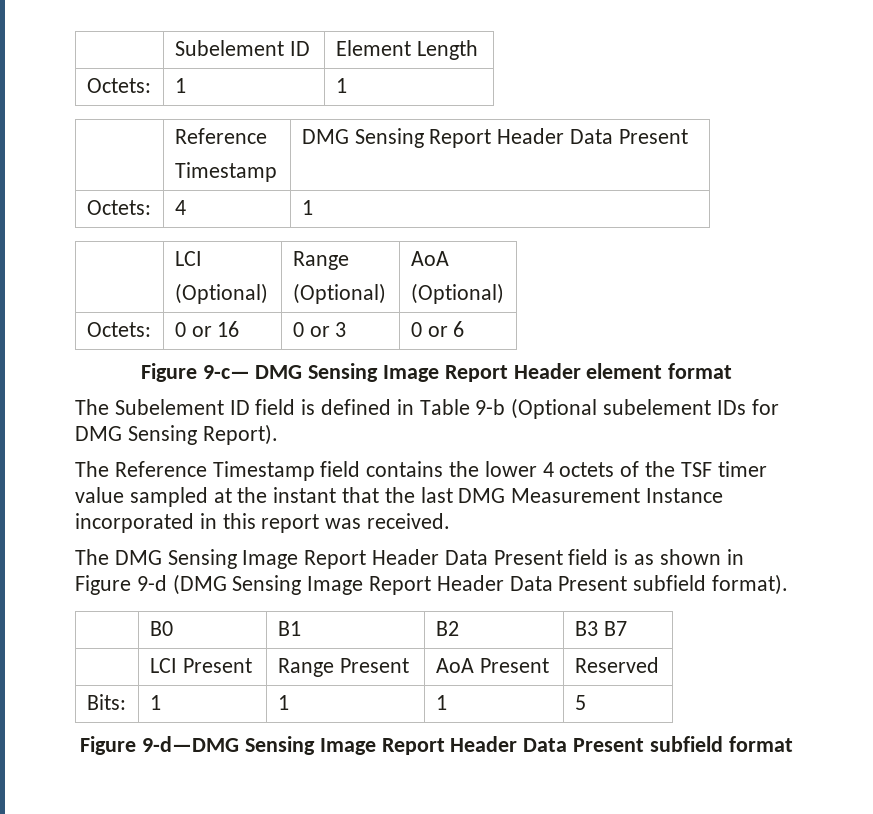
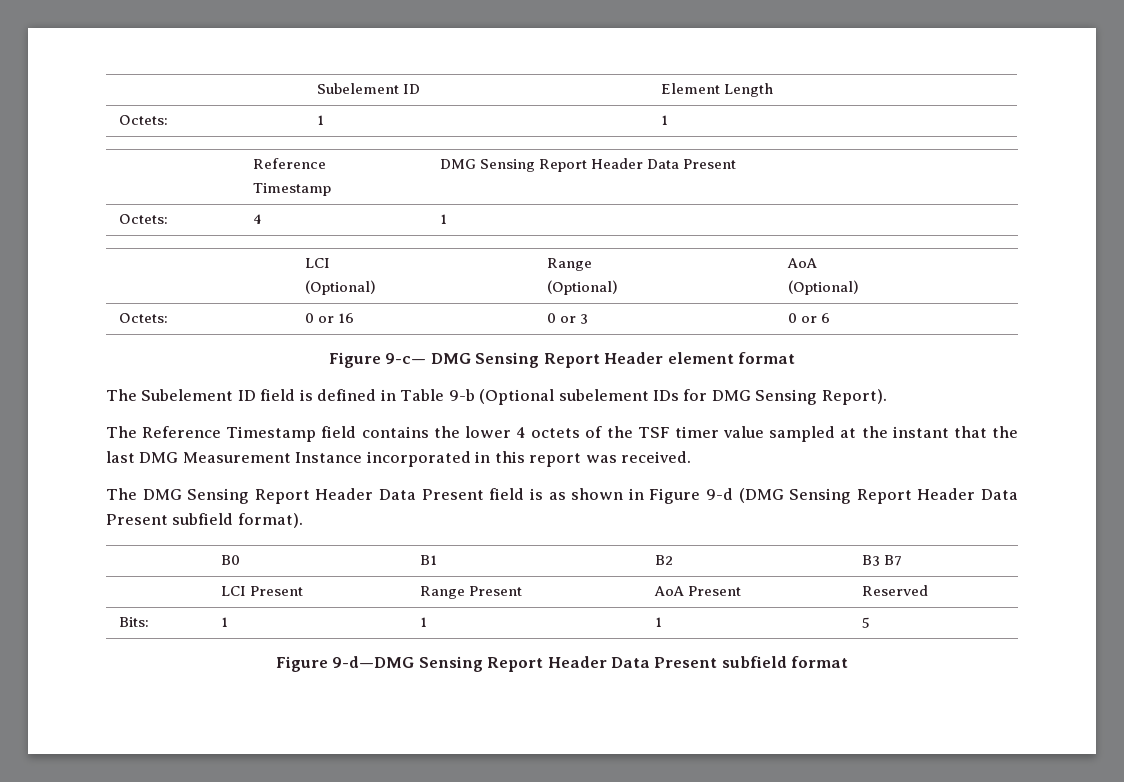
- Figure 9-c— DMG Sensing Image Report Header element format
+ Figure 9-c— DMG Sensing Report Header element format
- The DMG Sensing Image Report Header Data Present field is as shown in Figure 9-d (DMG Sensing Image Report Header Data Present subfield format).
+ The DMG Sensing Report Header Data Present field is as shown in Figure 9-d (DMG Sensing Report Header Data Present subfield format).
- Figure 9-d—DMG Sensing Image Report Header Data Present subfield format
+ Figure 9-d—DMG Sensing Report Header Data Present subfield format

